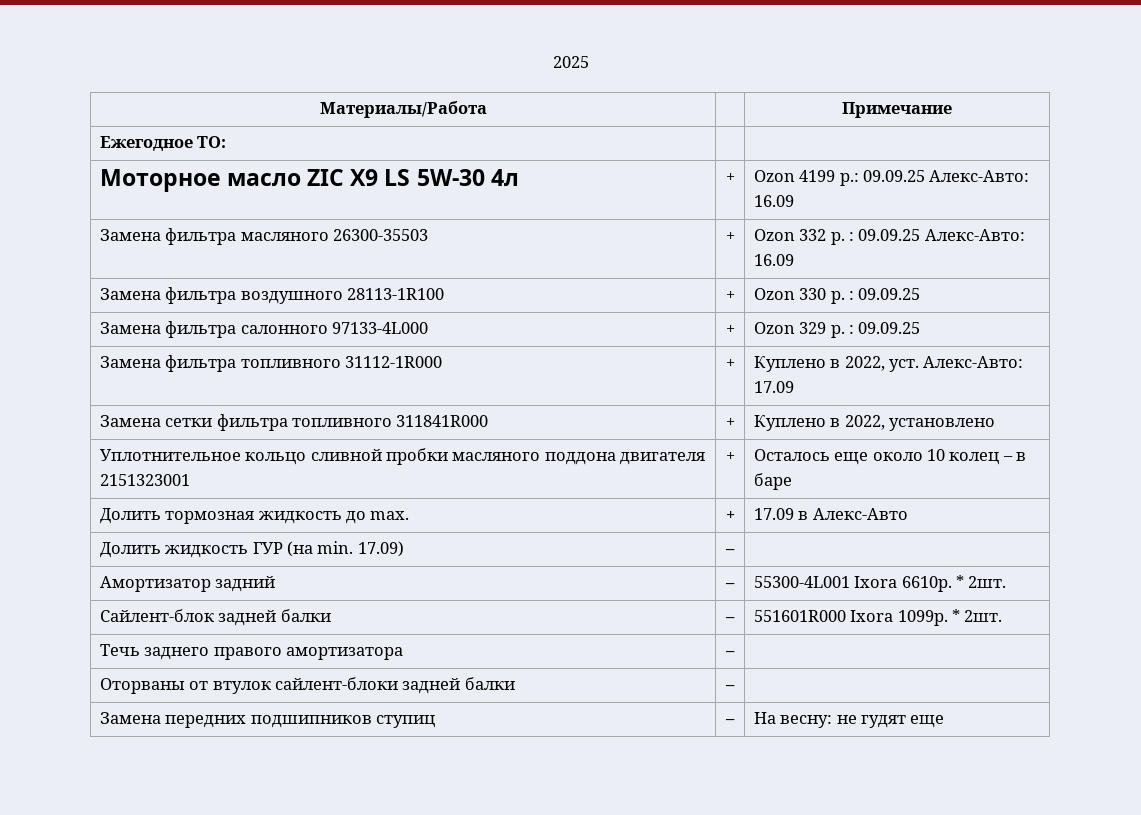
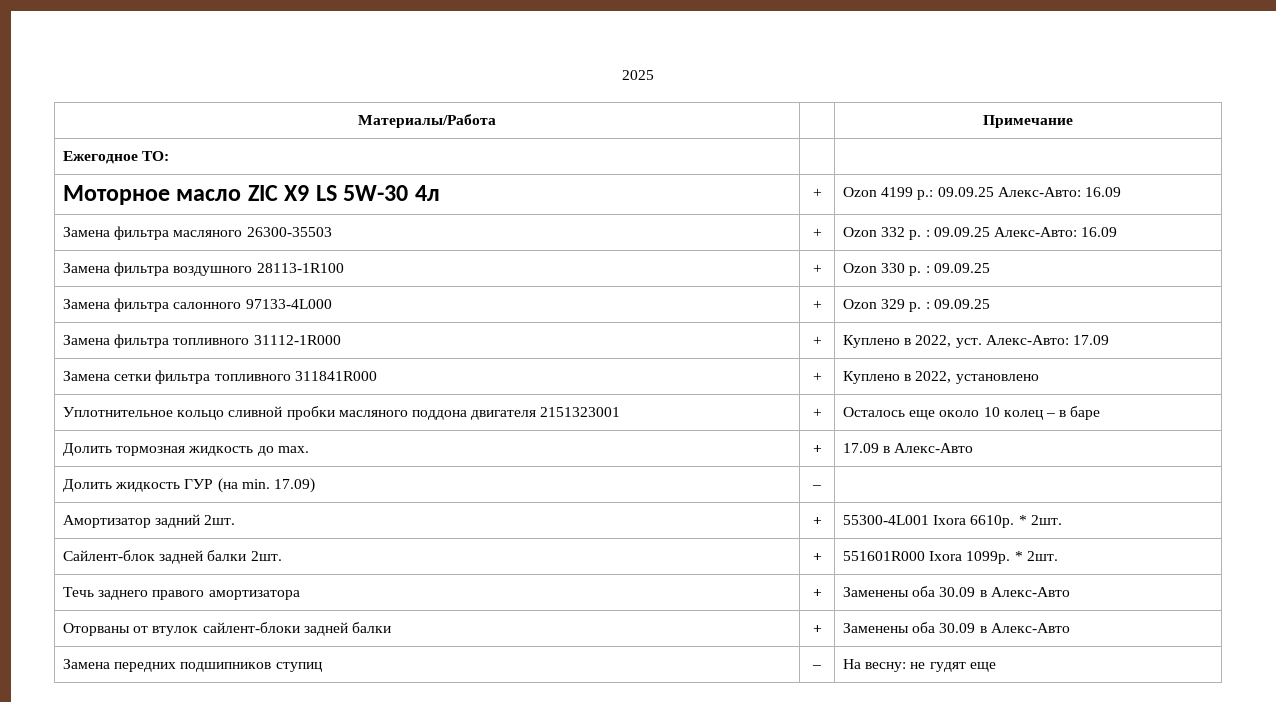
- Амортизатор задний | – | 55300-4L001 Ixora 6610р. * 2шт.
+ Амортизатор задний 2шт. | + | 55300-4L001 Ixora 6610р. * 2шт.
- Сайлент-блок задней балки | – | 551601R000 Ixora 1099р. * 2шт.
+ Сайлент-блок задней балки 2шт. | + | 551601R000 Ixora 1099р. * 2шт.
- Течь заднего правого амортизатора | – |
+ Течь заднего правого амортизатора | + | Заменены оба 30.09 в Алекс-Авто
- Оторваны от втулок сайлент-блоки задней балки | – |
+ Оторваны от втулок сайлент-блоки задней балки | + | Заменены оба 30.09 в Алекс-Авто

